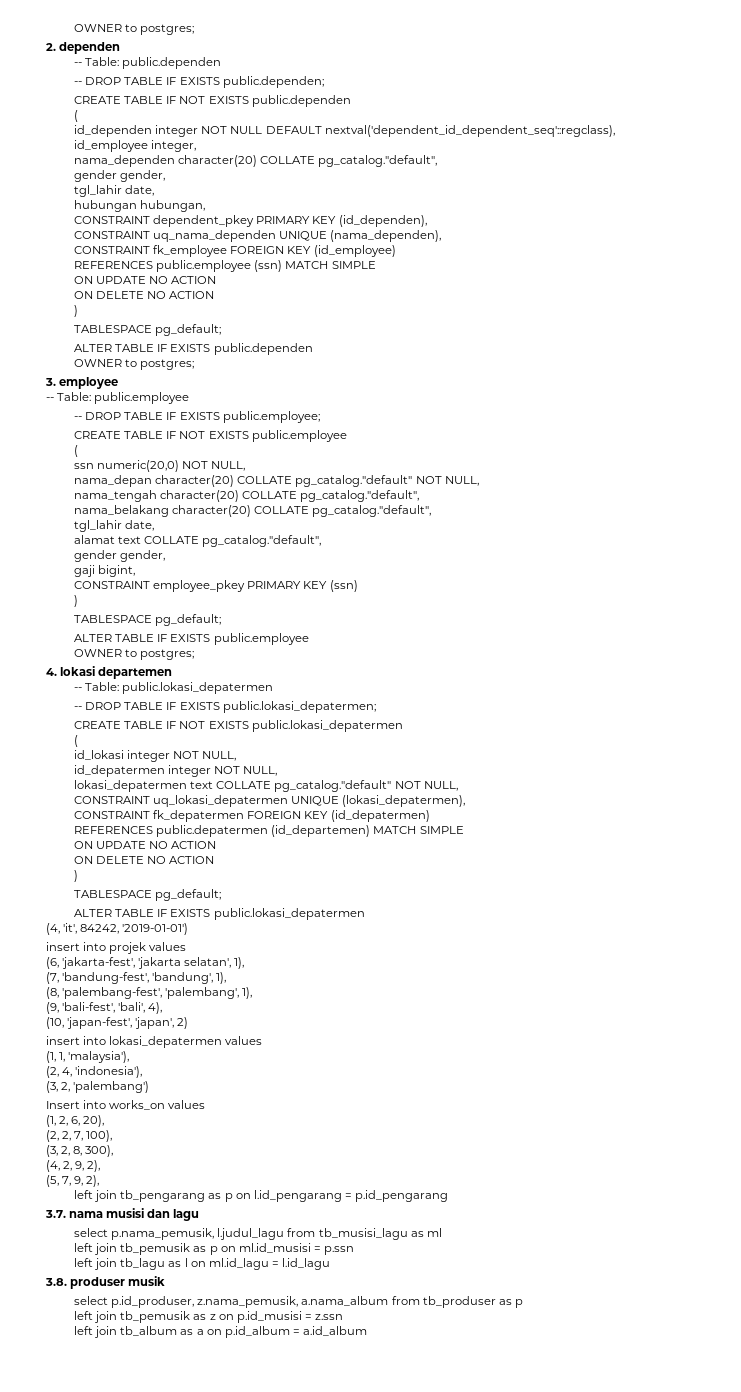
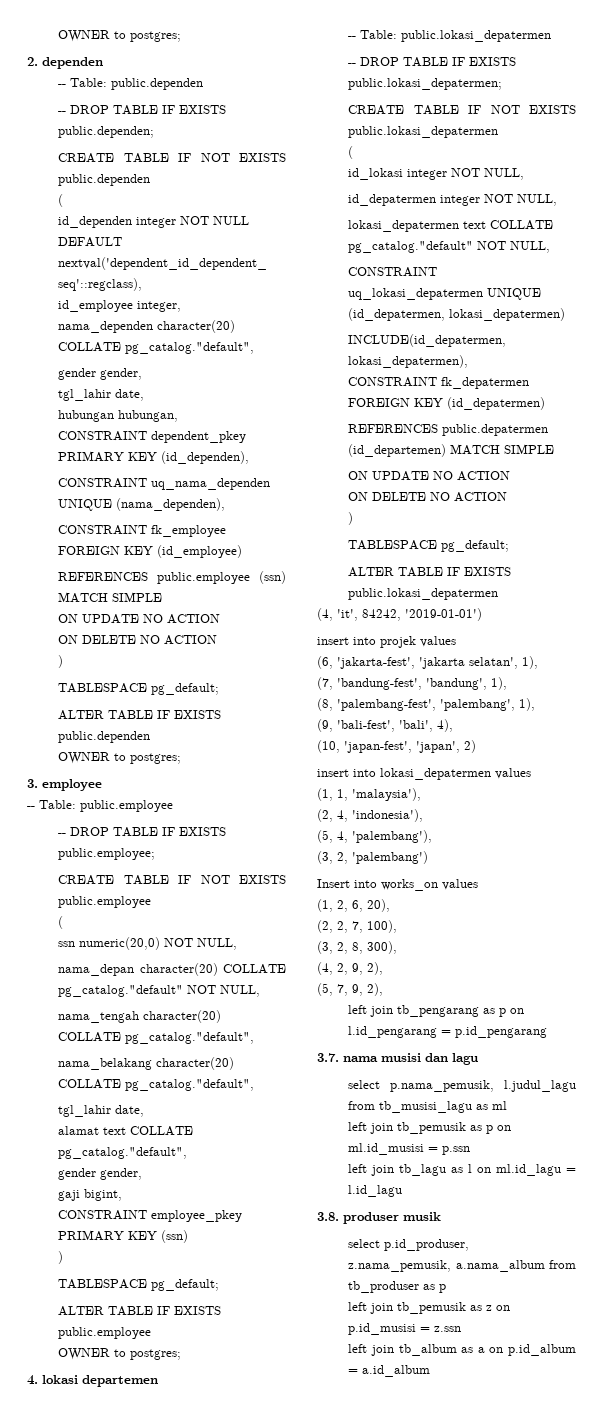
- CONSTRAINT uq_lokasi_depatermen UNIQUE (lokasi_depatermen),
+ CONSTRAINT uq_lokasi_depatermen UNIQUE (id_depatermen, lokasi_depatermen)
+ INCLUDE(id_depatermen, lokasi_depatermen),
+ (5, 4, 'palembang'),

